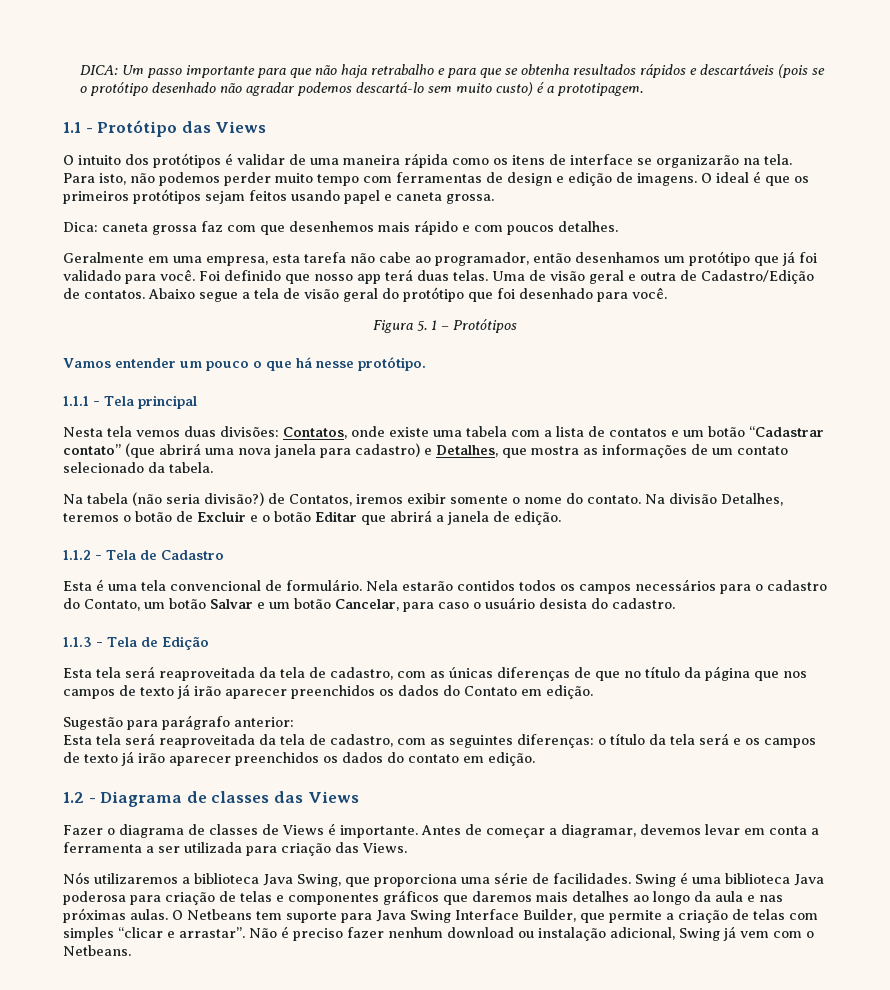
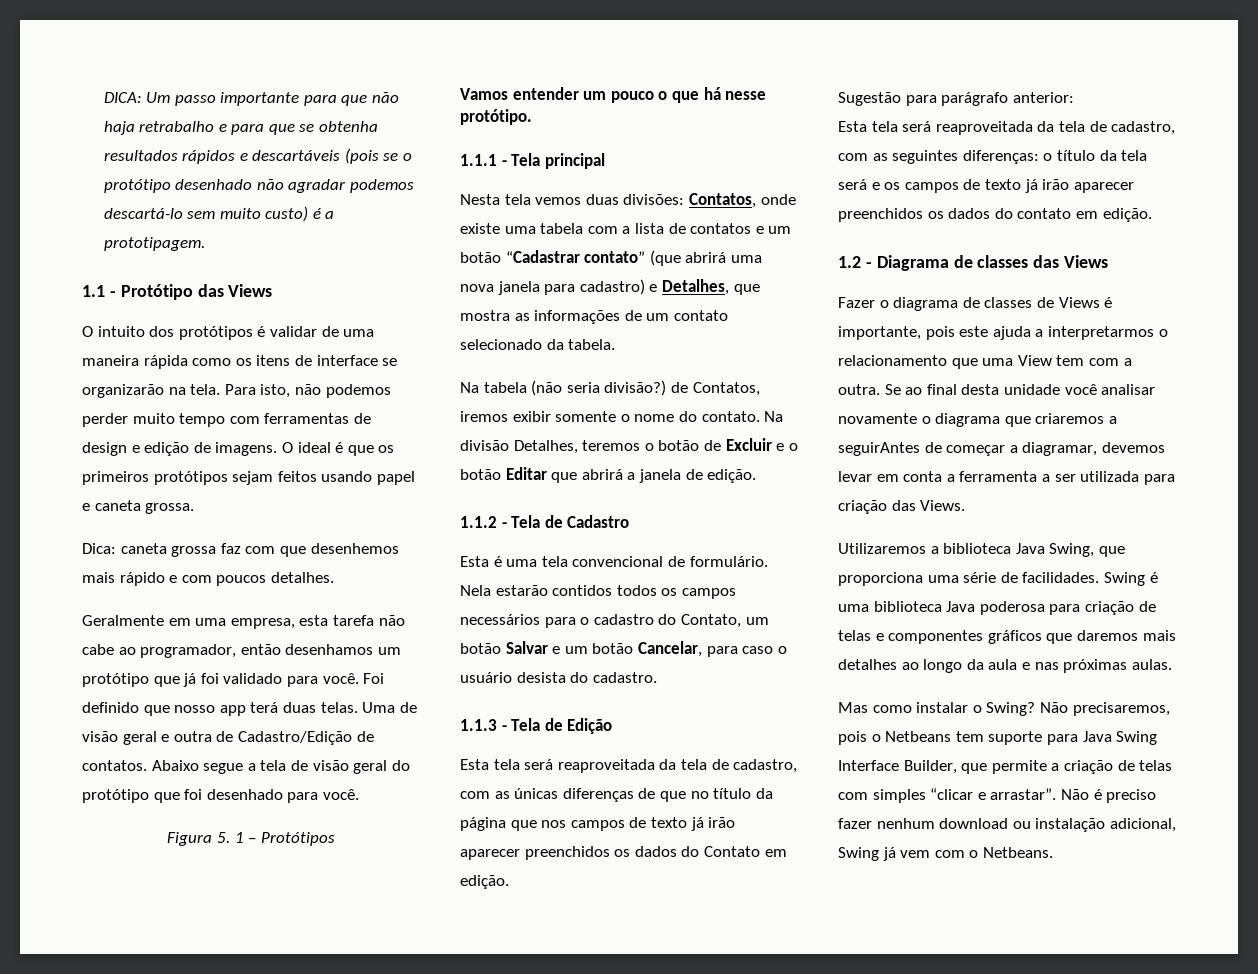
- Fazer o diagrama de classes de Views é importante. Antes de começar a diagramar, devemos levar em conta a ferramenta a ser utilizada para criação das Views.
+ Fazer o diagrama de classes de Views é importante, pois este ajuda a interpretarmos o relacionamento que uma View tem com a outra. Se ao final desta unidade você analisar novamente o diagrama que criaremos a seguirAntes de começar a diagramar, devemos levar em conta a ferramenta a ser utilizada para criação das Views.
- Nós utilizaremos a biblioteca Java Swing, que proporciona uma série de facilidades.
+ Utilizaremos a biblioteca Java Swing, que proporciona uma série de facilidades.
- Swing é uma biblioteca Java poderosa para criação de telas e componentes gráficos que daremos mais detalhes ao longo da aula e nas próximas aulas. O Netbeans tem suporte para Java Swing Interface Builder, que permite a criação de telas com simples “clicar e arrastar”.
+ Swing é uma biblioteca Java poderosa para criação de telas e componentes gráficos que daremos mais detalhes ao longo da aula e nas próximas aulas.
+ Mas como instalar o Swing? Não precisaremos, pois o Netbeans tem suporte para Java Swing Interface Builder, que permite a criação de telas com simples “clicar e arrastar”.

